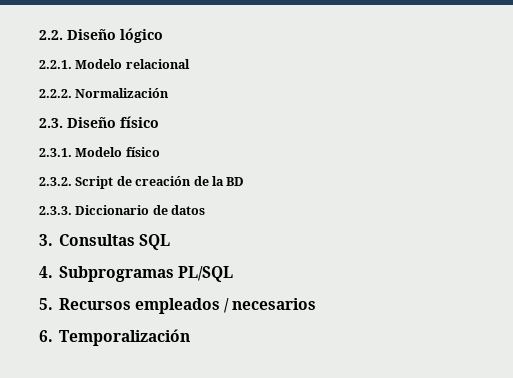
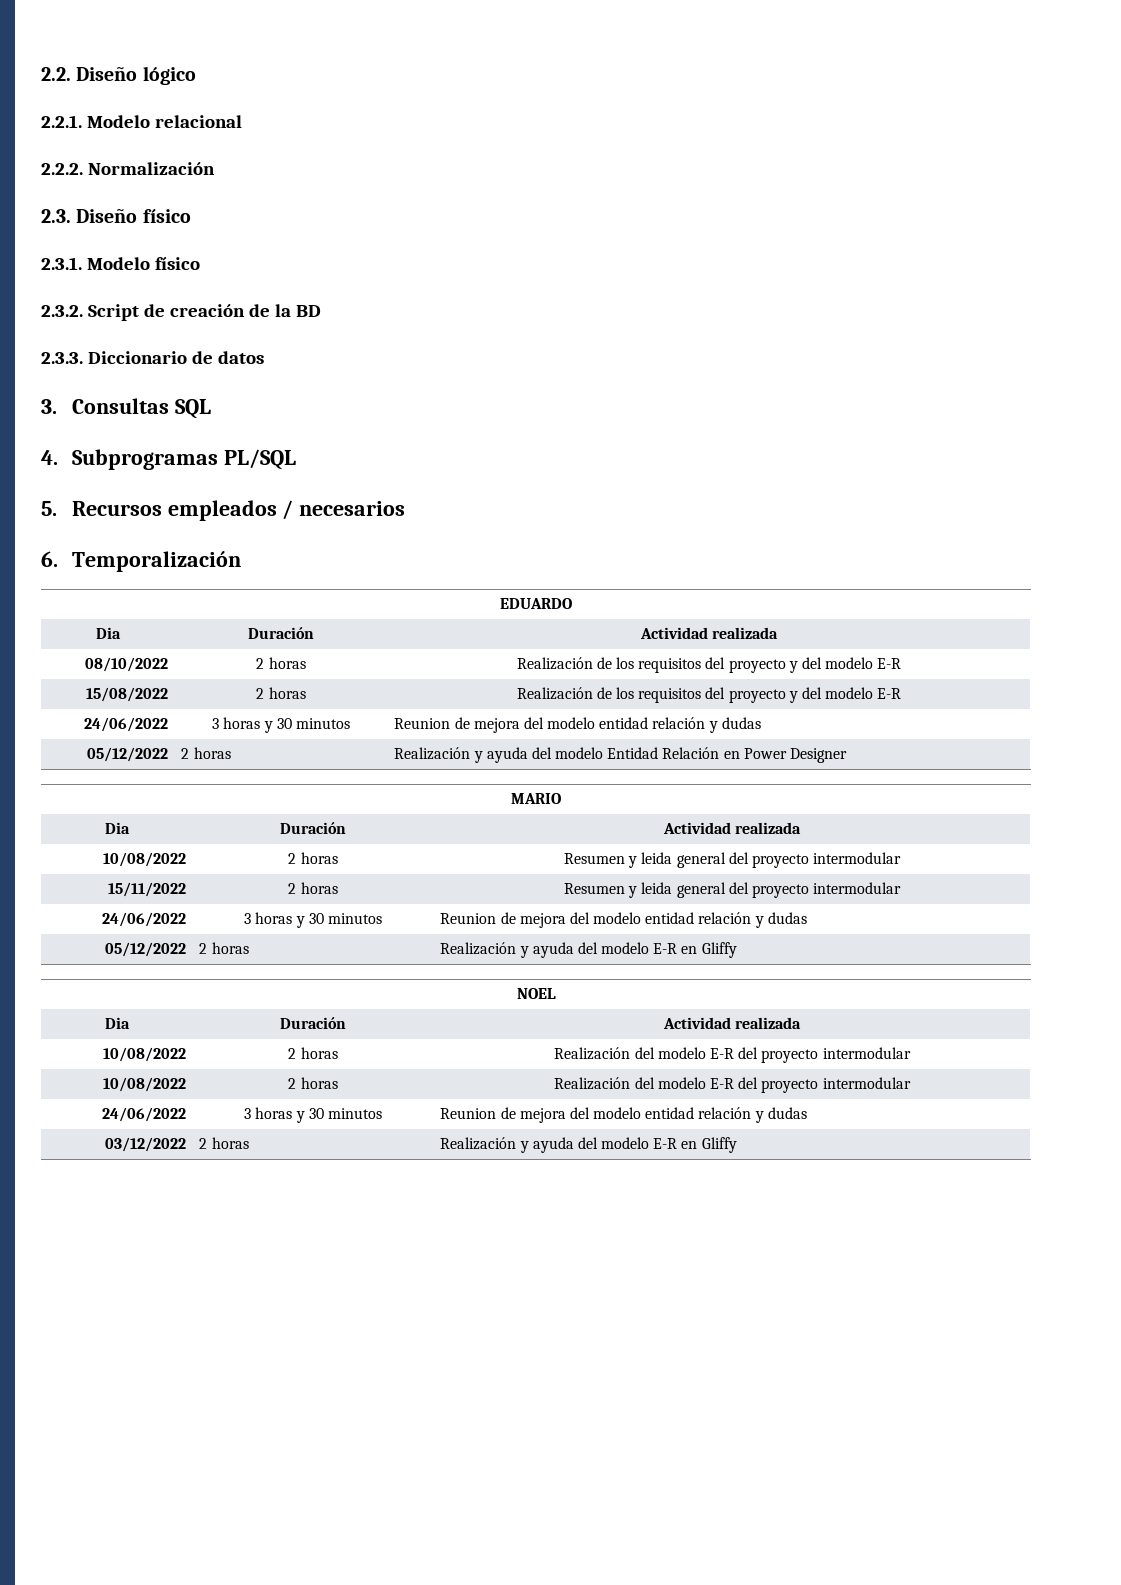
+ EDUARDO
+ Dia | Duración | Actividad realizada
+ 08/10/2022 | 2 horas | Realización de los requisitos del proyecto y del modelo E-R
+ 15/08/2022 | 2 horas | Realización de los requisitos del proyecto y del modelo E-R
+ 24/06/2022 | 3 horas y 30 minutos | Reunion de mejora del modelo entidad relación y dudas
+ 05/12/2022 | 2 horas | Realización y ayuda del modelo Entidad Relación en Power Designer
+ MARIO
+ Dia | Duración | Actividad realizada
+ 10/08/2022 | 2 horas | Resumen y leida general del proyecto intermodular
+ 15/11/2022 | 2 horas | Resumen y leida general del proyecto intermodular
+ 24/06/2022 | 3 horas y 30 minutos | Reunion de mejora del modelo entidad relación y dudas
+ 05/12/2022 | 2 horas | Realización y ayuda del modelo E-R en Gliffy
+ NOEL
+ Dia | Duración | Actividad realizada
+ 10/08/2022 | 2 horas | Realización del modelo E-R del proyecto intermodular
+ 10/08/2022 | 2 horas | Realización del modelo E-R del proyecto intermodular
+ 24/06/2022 | 3 horas y 30 minutos | Reunion de mejora del modelo entidad relación y dudas
+ 03/12/2022 | 2 horas | Realización y ayuda del modelo E-R en Gliffy

